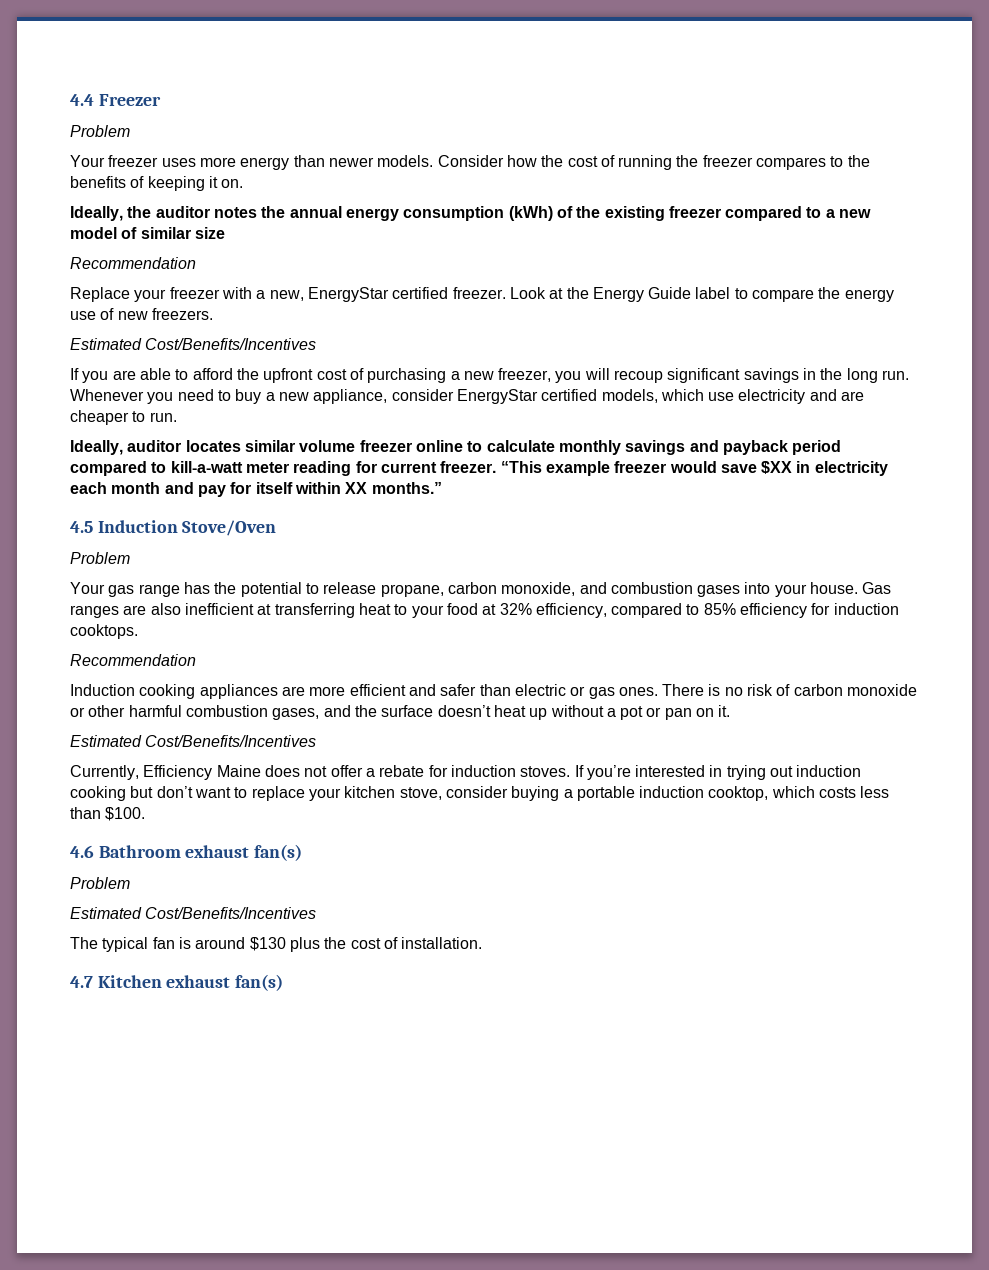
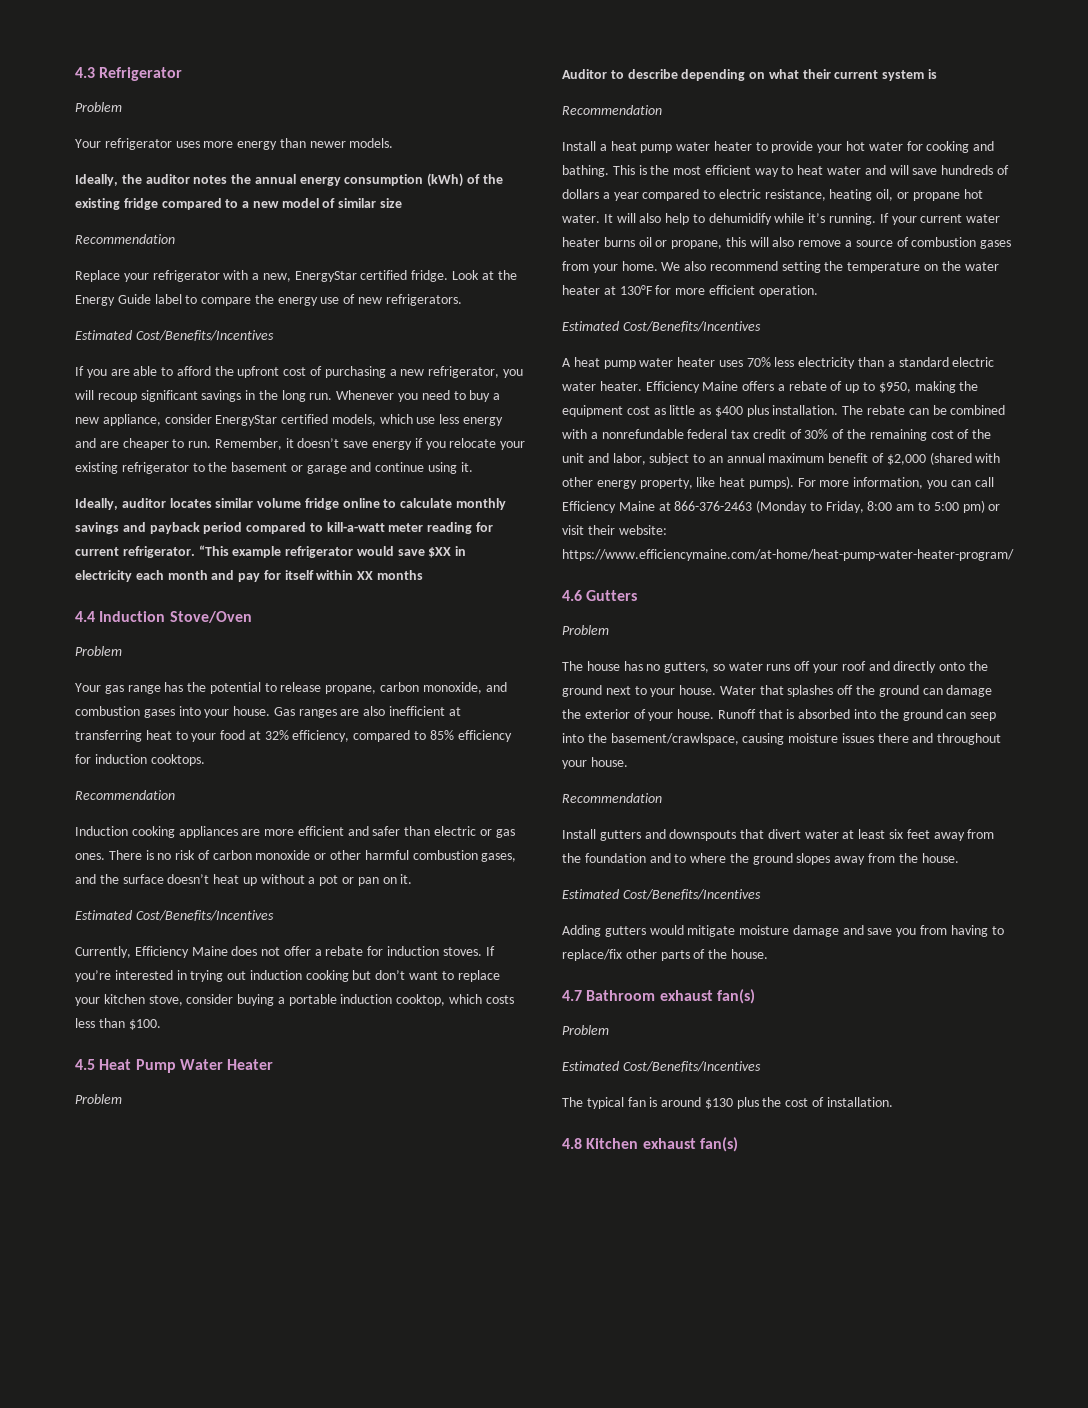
- 4.4 Freezer
+ 4.3 Refrigerator
  Problem
- Your freezer uses more energy than newer models. Consider how the cost of running the freezer compares to the benefits of keeping it on.
+ Your refrigerator uses more energy than newer models.
- Ideally, the auditor notes the annual energy consumption (kWh) of the existing freezer compared to a new model of similar size
+ Ideally, the auditor notes the annual energy consumption (kWh) of the existing fridge compared to a new model of similar size
- Replace your freezer with a new, EnergyStar certified freezer.
+ Replace your refrigerator with a new, EnergyStar certified fridge.
- Look at the Energy Guide label to compare the energy use of new freezers.
+ Look at the Energy Guide label to compare the energy use of new refrigerators.
- If you are able to afford the upfront cost of purchasing a new freezer, you will recoup significant savings in the long run.
+ If you are able to afford the upfront cost of purchasing a new refrigerator, you will recoup significant savings in the long run.
- Whenever you need to buy a new appliance, consider EnergyStar certified models, which use electricity and are cheaper to run.
+ Whenever you need to buy a new appliance, consider EnergyStar certified models, which use less energy and are cheaper to run. Remember, it doesn’t save energy if you relocate your existing refrigerator to the basement or garage and continue using it.
- Ideally, auditor locates similar volume freezer online to calculate monthly savings and payback period compared to kill-a-watt meter reading for current freezer.
+ Ideally, auditor locates similar volume fridge online to calculate monthly savings and payback period compared to kill-a-watt meter reading for current refrigerator.
- “This example freezer would save $XX in electricity each month and pay for itself within XX months.”
- 4.5 Induction Stove/Oven
+ “This example refrigerator would save $XX in electricity each month and pay for itself within XX months
+ 4.4 Induction Stove/Oven
- 4.6 Bathroom exhaust fan(s)
+ 4.5 Heat Pump Water Heater
+ Problem
+ Auditor to describe depending on what their current system is
+ Recommendation
+ Install a heat pump water heater to provide your hot water for cooking and bathing. This is the most efficient way to heat water and will save hundreds of dollars a year compared to electric resistance, heating oil, or propane hot water. It will also help to dehumidify while it’s running. If your current water heater burns oil or propane, this will also remove a source of combustion gases from your home. We also recommend setting the temperature on the water heater at 130°F for more efficient operation.
+ Estimated Cost/Benefits/Incentives
+ A heat pump water heater uses 70% less electricity than a standard electric water heater. Efficiency Maine offers a rebate of up to $950, making the equipment cost as little as $400 plus installation. The rebate can be combined with a nonrefundable federal tax credit of 30% of the remaining cost of the unit and labor, subject to an annual maximum benefit of $2,000 (shared with other energy property, like heat pumps). For more information, you can call Efficiency Maine at 866-376-2463 (Monday to Friday, 8:00 am to 5:00 pm) or visit their website: https://www.efficiencymaine.com/at-home/heat-pump-water-heater-program/
+ 4.6 Gutters
+ Problem
+ The house has no gutters, so water runs off your roof and directly onto the ground next to your house. Water that splashes off the ground can damage the exterior of your house. Runoff that is absorbed into the ground can seep into the basement/crawlspace, causing moisture issues there and throughout your house.
+ Recommendation
+ Install gutters and downspouts that divert water at least six feet away from the foundation and to where the ground slopes away from the house.
+ Estimated Cost/Benefits/Incentives
+ Adding gutters would mitigate moisture damage and save you from having to replace/fix other parts of the house.
+ 4.7 Bathroom exhaust fan(s)
- 4.7 Kitchen exhaust fan(s)
+ 4.8 Kitchen exhaust fan(s)

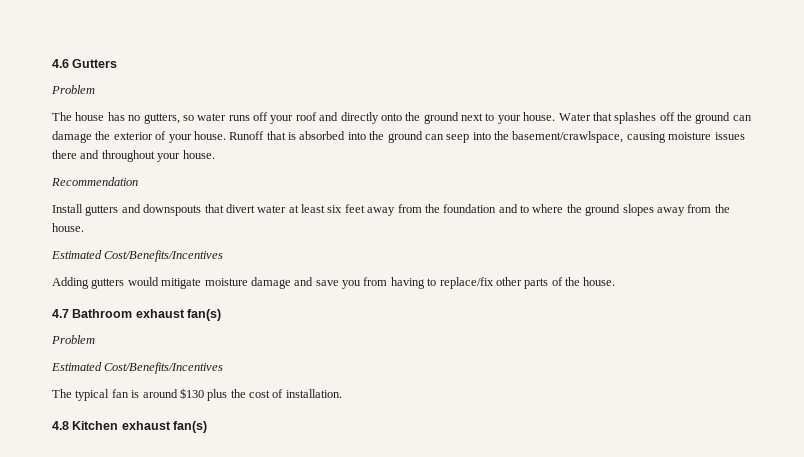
- 4.3 Refrigerator
- Problem
- Your refrigerator uses more energy than newer models.
- Ideally, the auditor notes the annual energy consumption (kWh) of the existing fridge compared to a new model of similar size
- Recommendation
- Replace your refrigerator with a new, EnergyStar certified fridge. Look at the Energy Guide label to compare the energy use of new refrigerators.
- Estimated Cost/Benefits/Incentives
- If you are able to afford the upfront cost of purchasing a new refrigerator, you will recoup significant savings in the long run. Whenever you need to buy a new appliance, consider EnergyStar certified models, which use less energy and are cheaper to run. Remember, it doesn’t save energy if you relocate your existing refrigerator to the basement or garage and continue using it.
- Ideally, auditor locates similar volume fridge online to calculate monthly savings and payback period compared to kill-a-watt meter reading for current refrigerator. “This example refrigerator would save $XX in electricity each month and pay for itself within XX months
- 4.4 Induction Stove/Oven
- Problem
- Your gas range has the potential to release propane, carbon monoxide, and combustion gases into your house. Gas ranges are also inefficient at transferring heat to your food at 32% efficiency, compared to 85% efficiency for induction cooktops.
- Recommendation
- Induction cooking appliances are more efficient and safer than electric or gas ones. There is no risk of carbon monoxide or other harmful combustion gases, and the surface doesn’t heat up without a pot or pan on it.
- Estimated Cost/Benefits/Incentives
- Currently, Efficiency Maine does not offer a rebate for induction stoves. If you’re interested in trying out induction cooking but don’t want to replace your kitchen stove, consider buying a portable induction cooktop, which costs less than $100.
- 4.5 Heat Pump Water Heater
- Problem
- Auditor to describe depending on what their current system is
- Recommendation
- Install a heat pump water heater to provide your hot water for cooking and bathing. This is the most efficient way to heat water and will save hundreds of dollars a year compared to electric resistance, heating oil, or propane hot water. It will also help to dehumidify while it’s running. If your current water heater burns oil or propane, this will also remove a source of combustion gases from your home. We also recommend setting the temperature on the water heater at 130°F for more efficient operation.
- Estimated Cost/Benefits/Incentives
- A heat pump water heater uses 70% less electricity than a standard electric water heater. Efficiency Maine offers a rebate of up to $950, making the equipment cost as little as $400 plus installation. The rebate can be combined with a nonrefundable federal tax credit of 30% of the remaining cost of the unit and labor, subject to an annual maximum benefit of $2,000 (shared with other energy property, like heat pumps). For more information, you can call Efficiency Maine at 866-376-2463 (Monday to Friday, 8:00 am to 5:00 pm) or visit their website: https://www.efficiencymaine.com/at-home/heat-pump-water-heater-program/

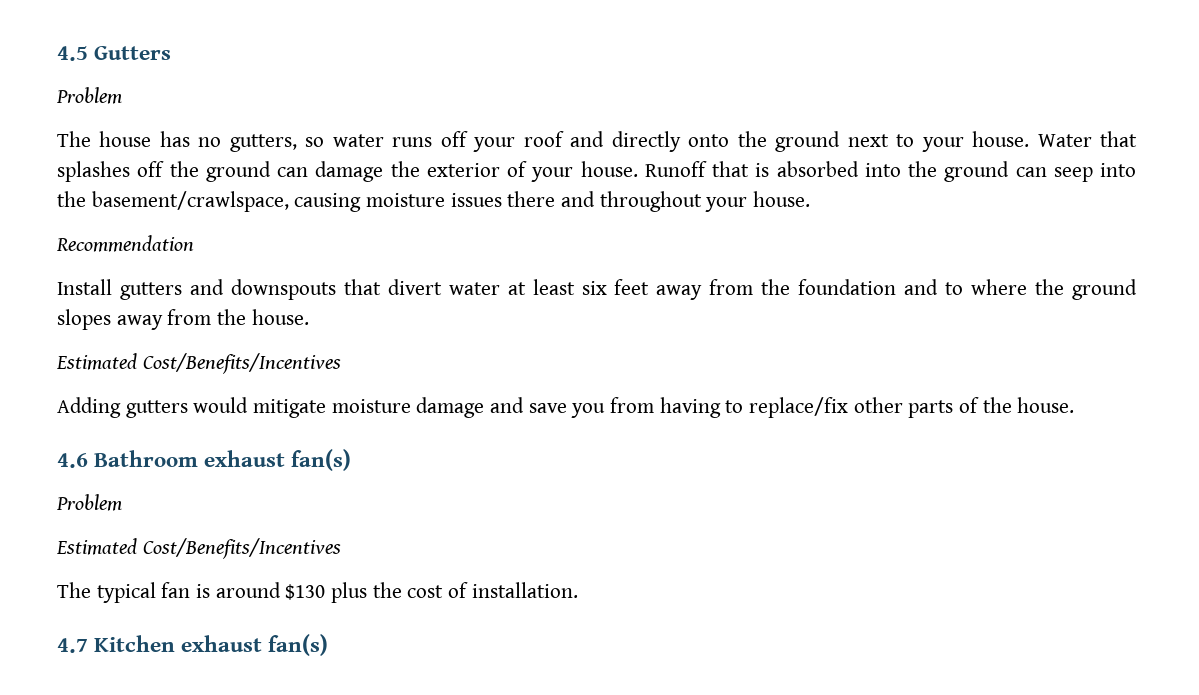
- 4.6 Gutters
+ 4.5 Gutters
- 4.7 Bathroom exhaust fan(s)
+ 4.6 Bathroom exhaust fan(s)
- 4.8 Kitchen exhaust fan(s)
+ 4.7 Kitchen exhaust fan(s)

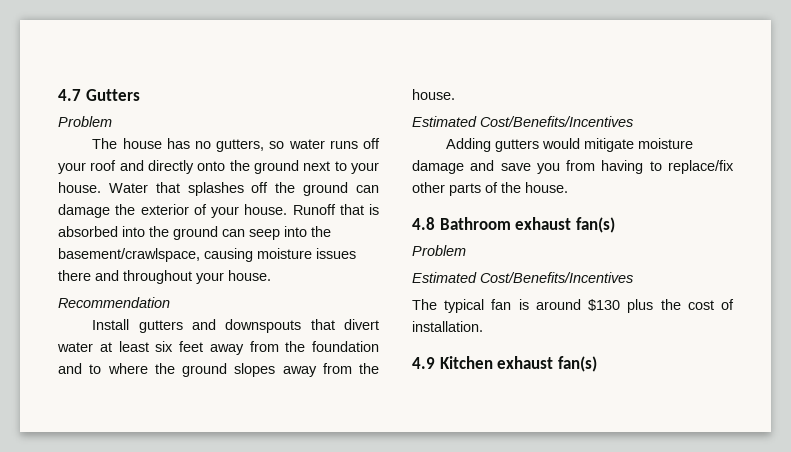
- 4.5 Gutters
+ 4.7 Gutters
- 4.6 Bathroom exhaust fan(s)
+ 4.8 Bathroom exhaust fan(s)
- 4.7 Kitchen exhaust fan(s)
+ 4.9 Kitchen exhaust fan(s)

